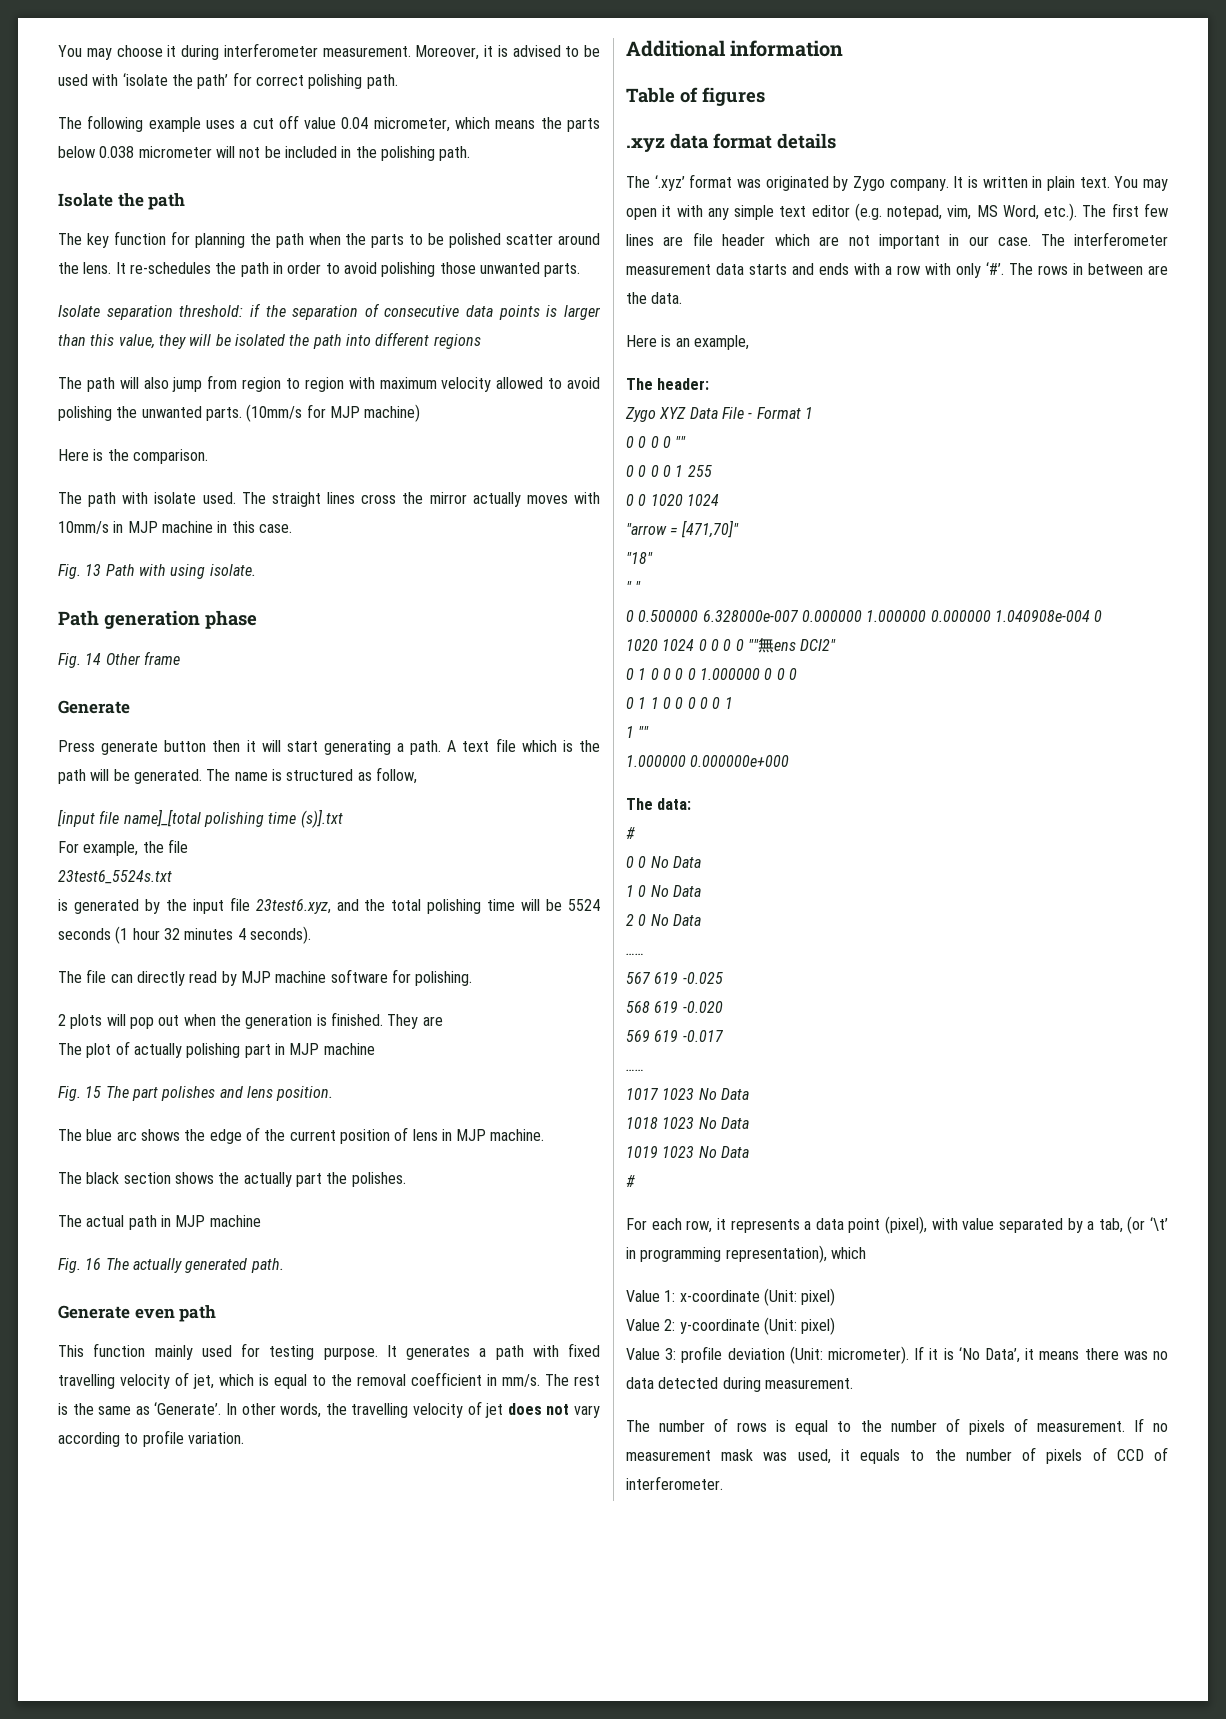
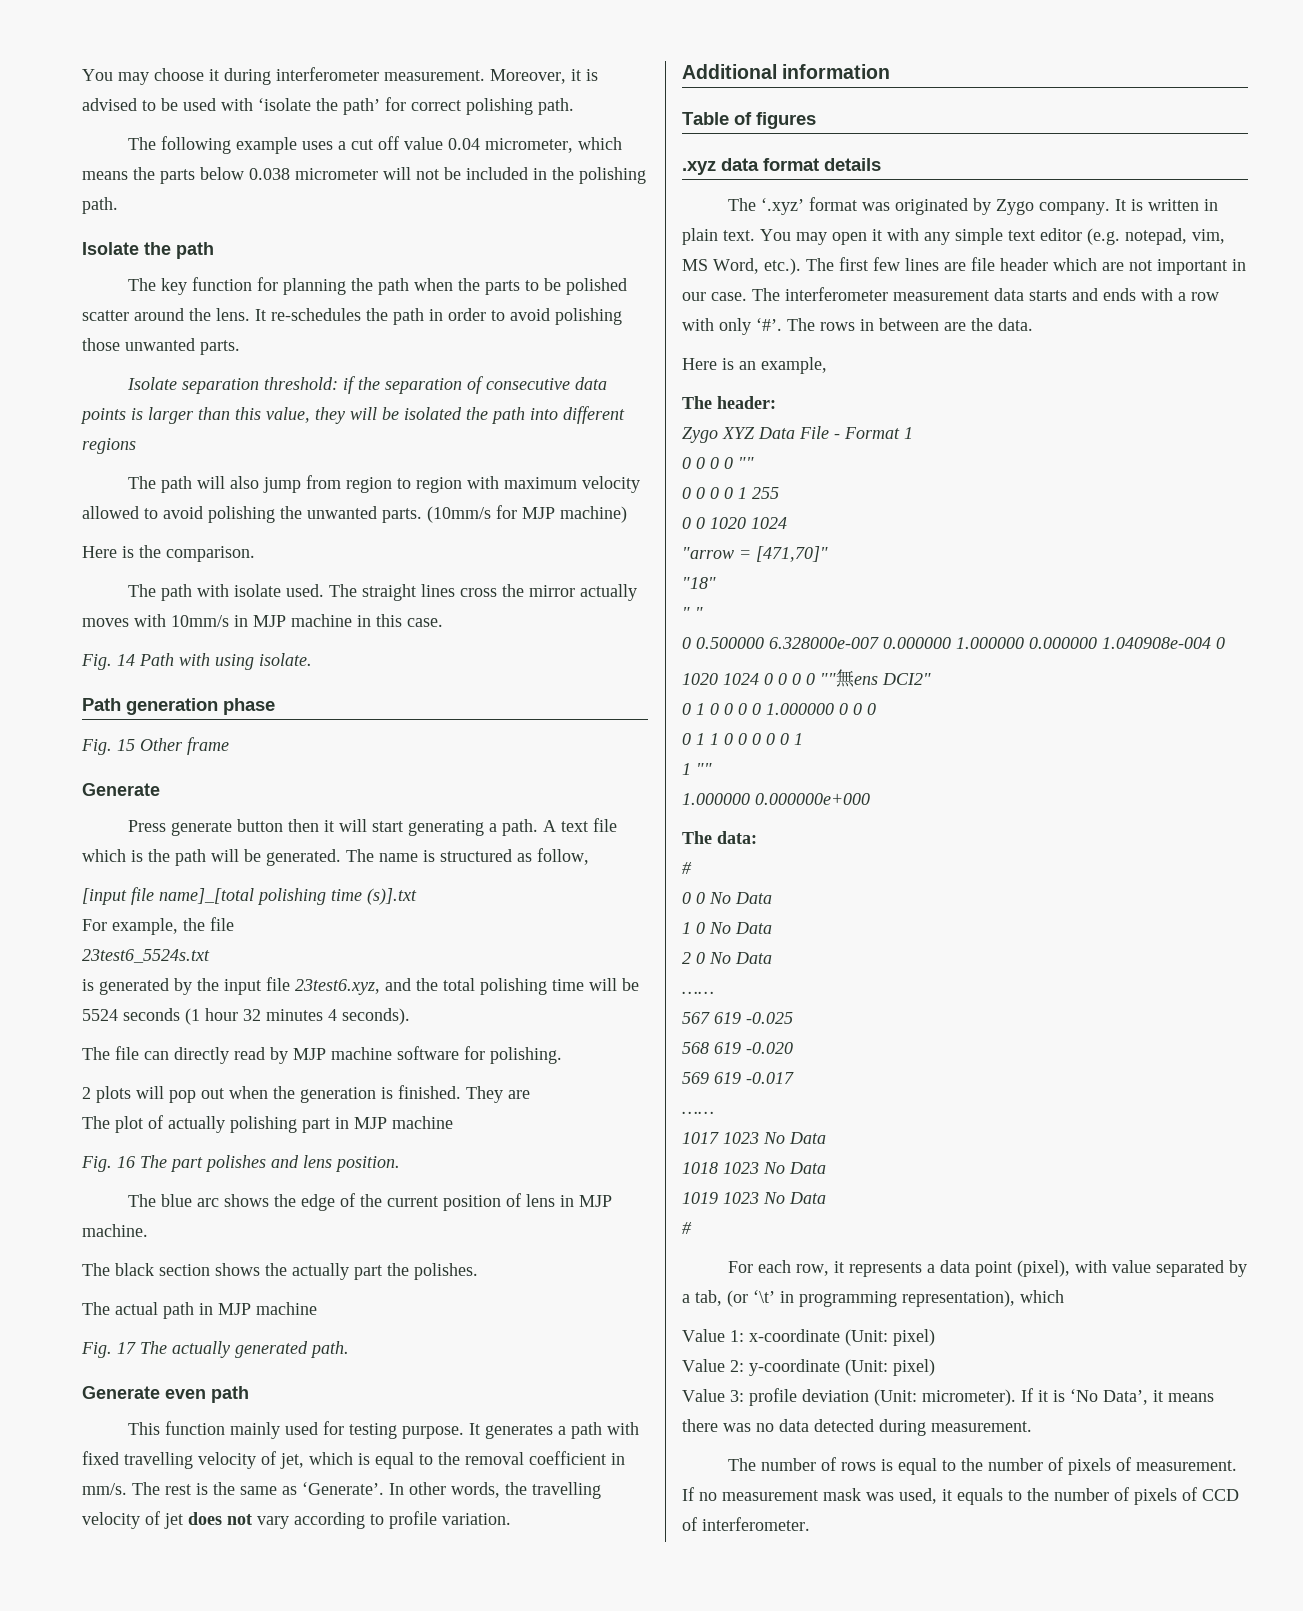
- Fig. 13 Path with using isolate.
+ Fig. 14 Path with using isolate.
- Fig. 14 Other frame
+ Fig. 15 Other frame
- Fig. 15 The part polishes and lens position.
+ Fig. 16 The part polishes and lens position.
- Fig. 16 The actually generated path.
+ Fig. 17 The actually generated path.

